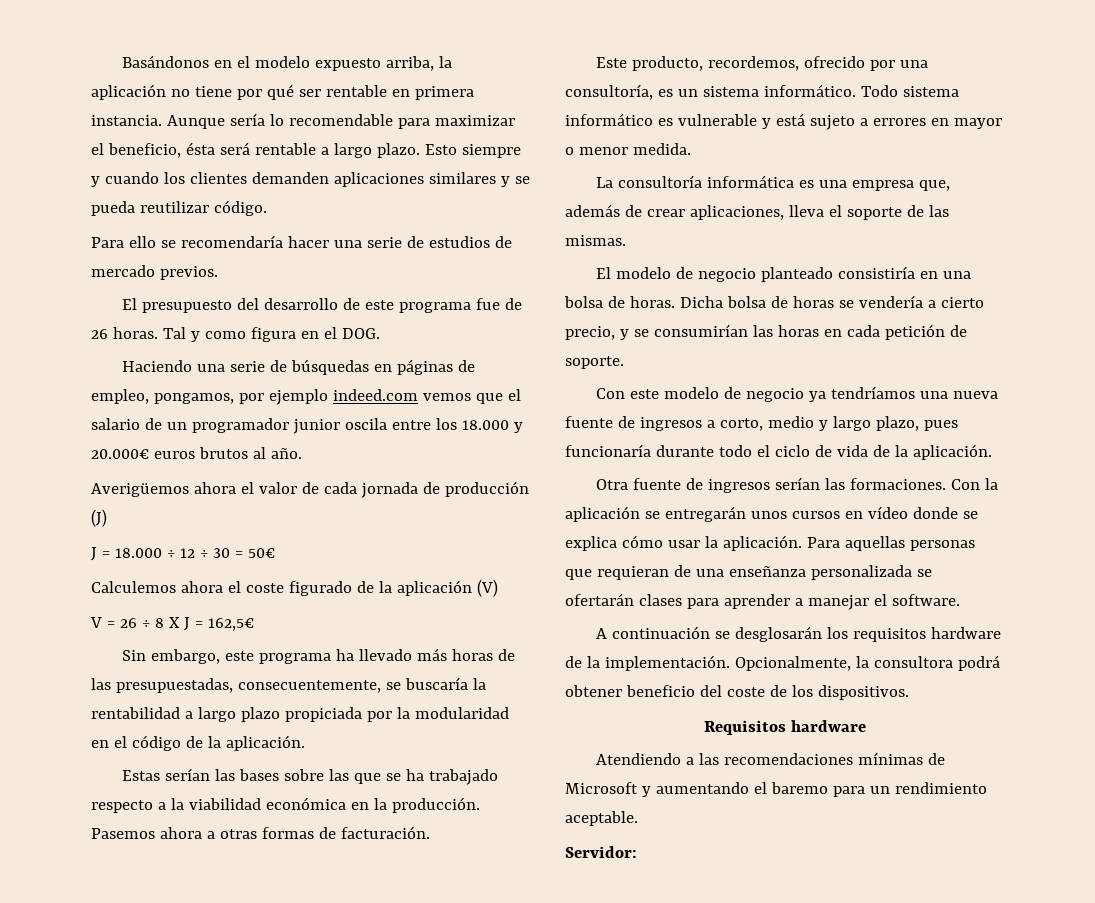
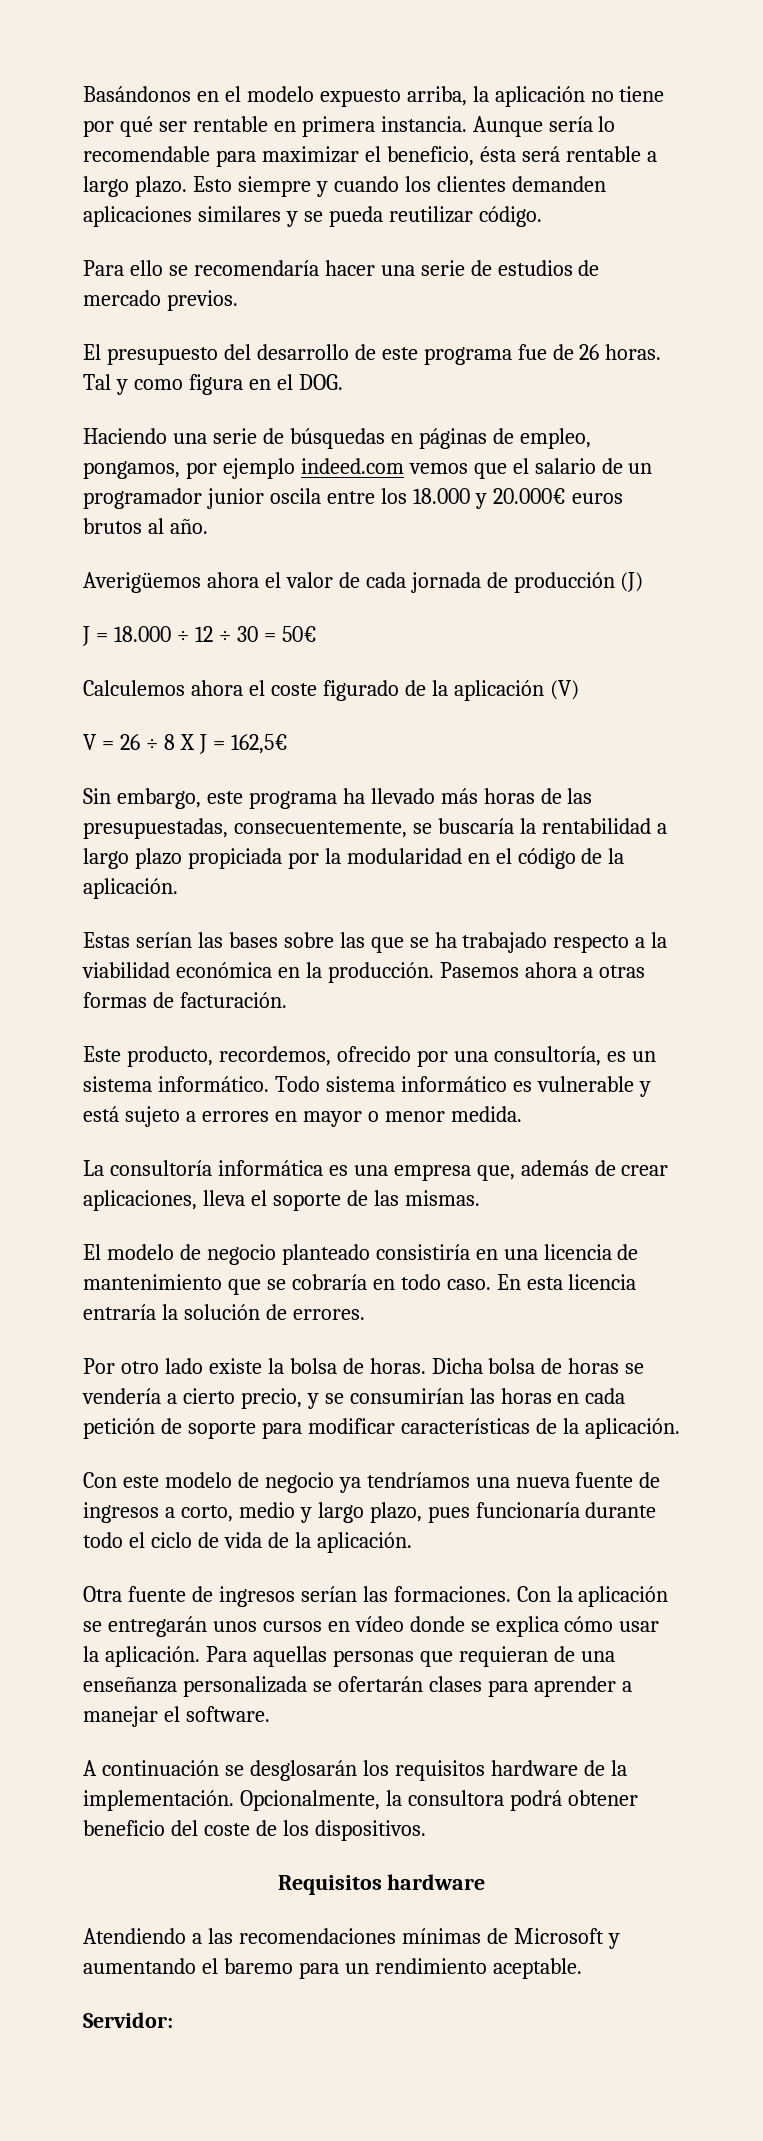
- El modelo de negocio planteado consistiría en una bolsa de horas.
+ El modelo de negocio planteado consistiría en una licencia de mantenimiento que se cobraría en todo caso. En esta licencia entraría la solución de errores.
+ Por otro lado existe la bolsa de horas.
- Dicha bolsa de horas se vendería a cierto precio, y se consumirían las horas en cada petición de soporte.
+ Dicha bolsa de horas se vendería a cierto precio, y se consumirían las horas en cada petición de soporte para modificar características de la aplicación.

